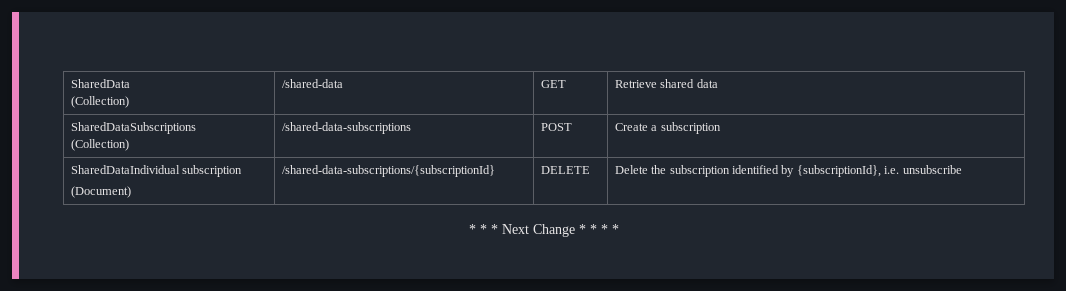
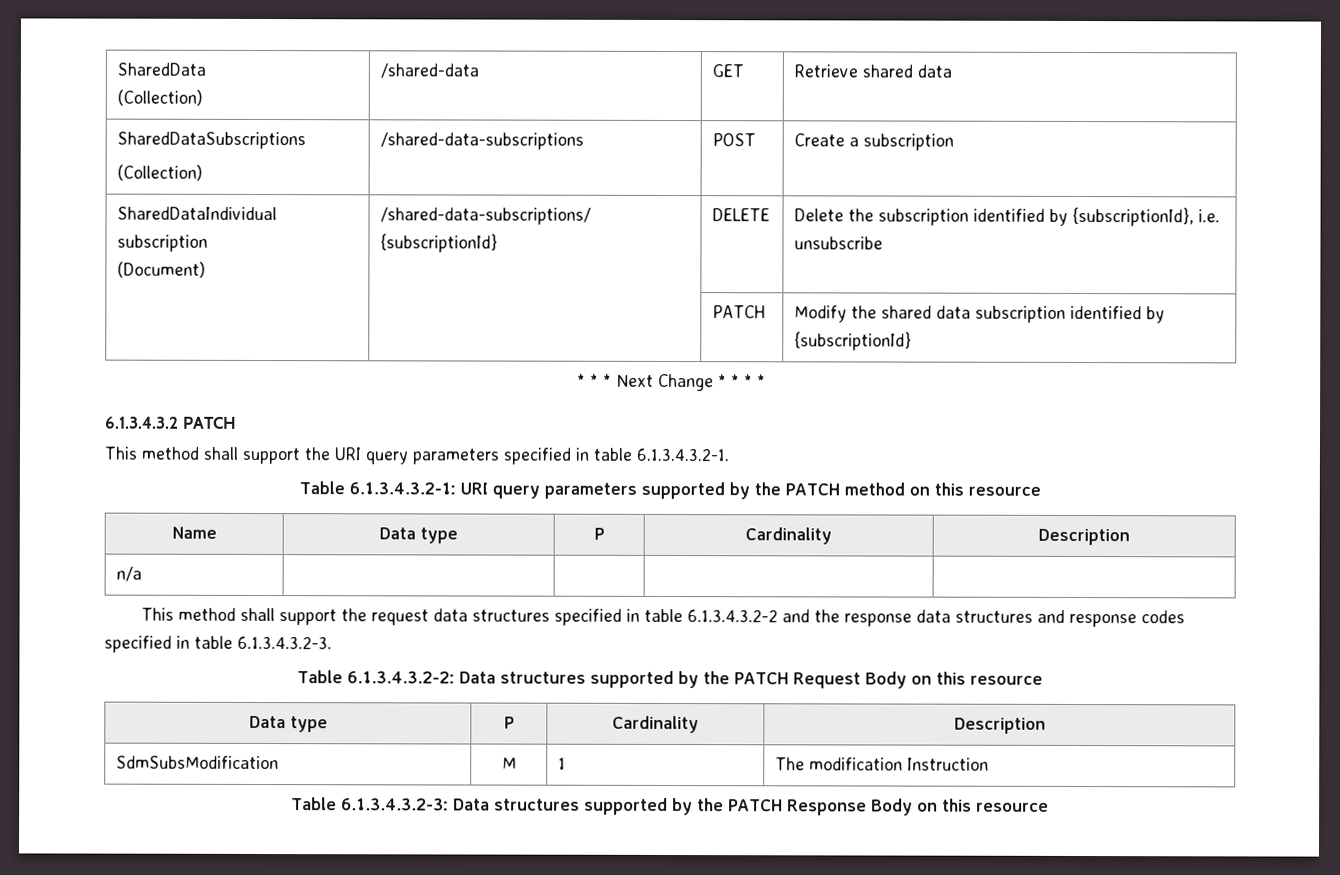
+ | | PATCH | Modify the shared data subscription identified by {subscriptionId}
+ 6.1.3.4.3.2 PATCH
+ This method shall support the URI query parameters specified in table 6.1.3.4.3.2-1.
+ Table 6.1.3.4.3.2-1: URI query parameters supported by the PATCH method on this resource
+ Name | Data type | P | Cardinality | Description
+ n/a | | | |
+ This method shall support the request data structures specified in table 6.1.3.4.3.2-2 and the response data structures and response codes specified in table 6.1.3.4.3.2-3.
+ Table 6.1.3.4.3.2-2: Data structures supported by the PATCH Request Body on this resource
+ Data type | P | Cardinality | Description
+ SdmSubsModification | M | 1 | The modification Instruction
+ Table 6.1.3.4.3.2-3: Data structures supported by the PATCH Response Body on this resource

